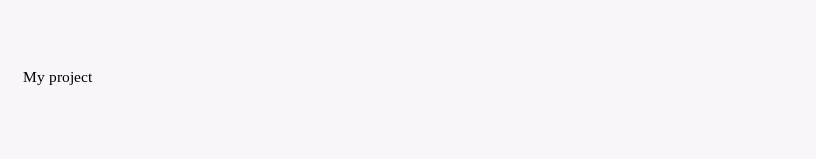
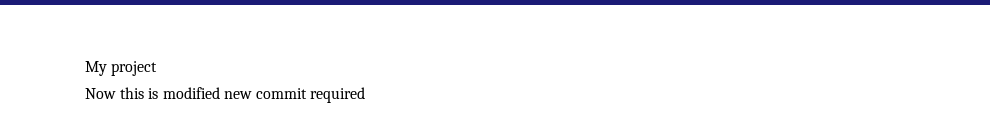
+ Now this is modified new commit required

